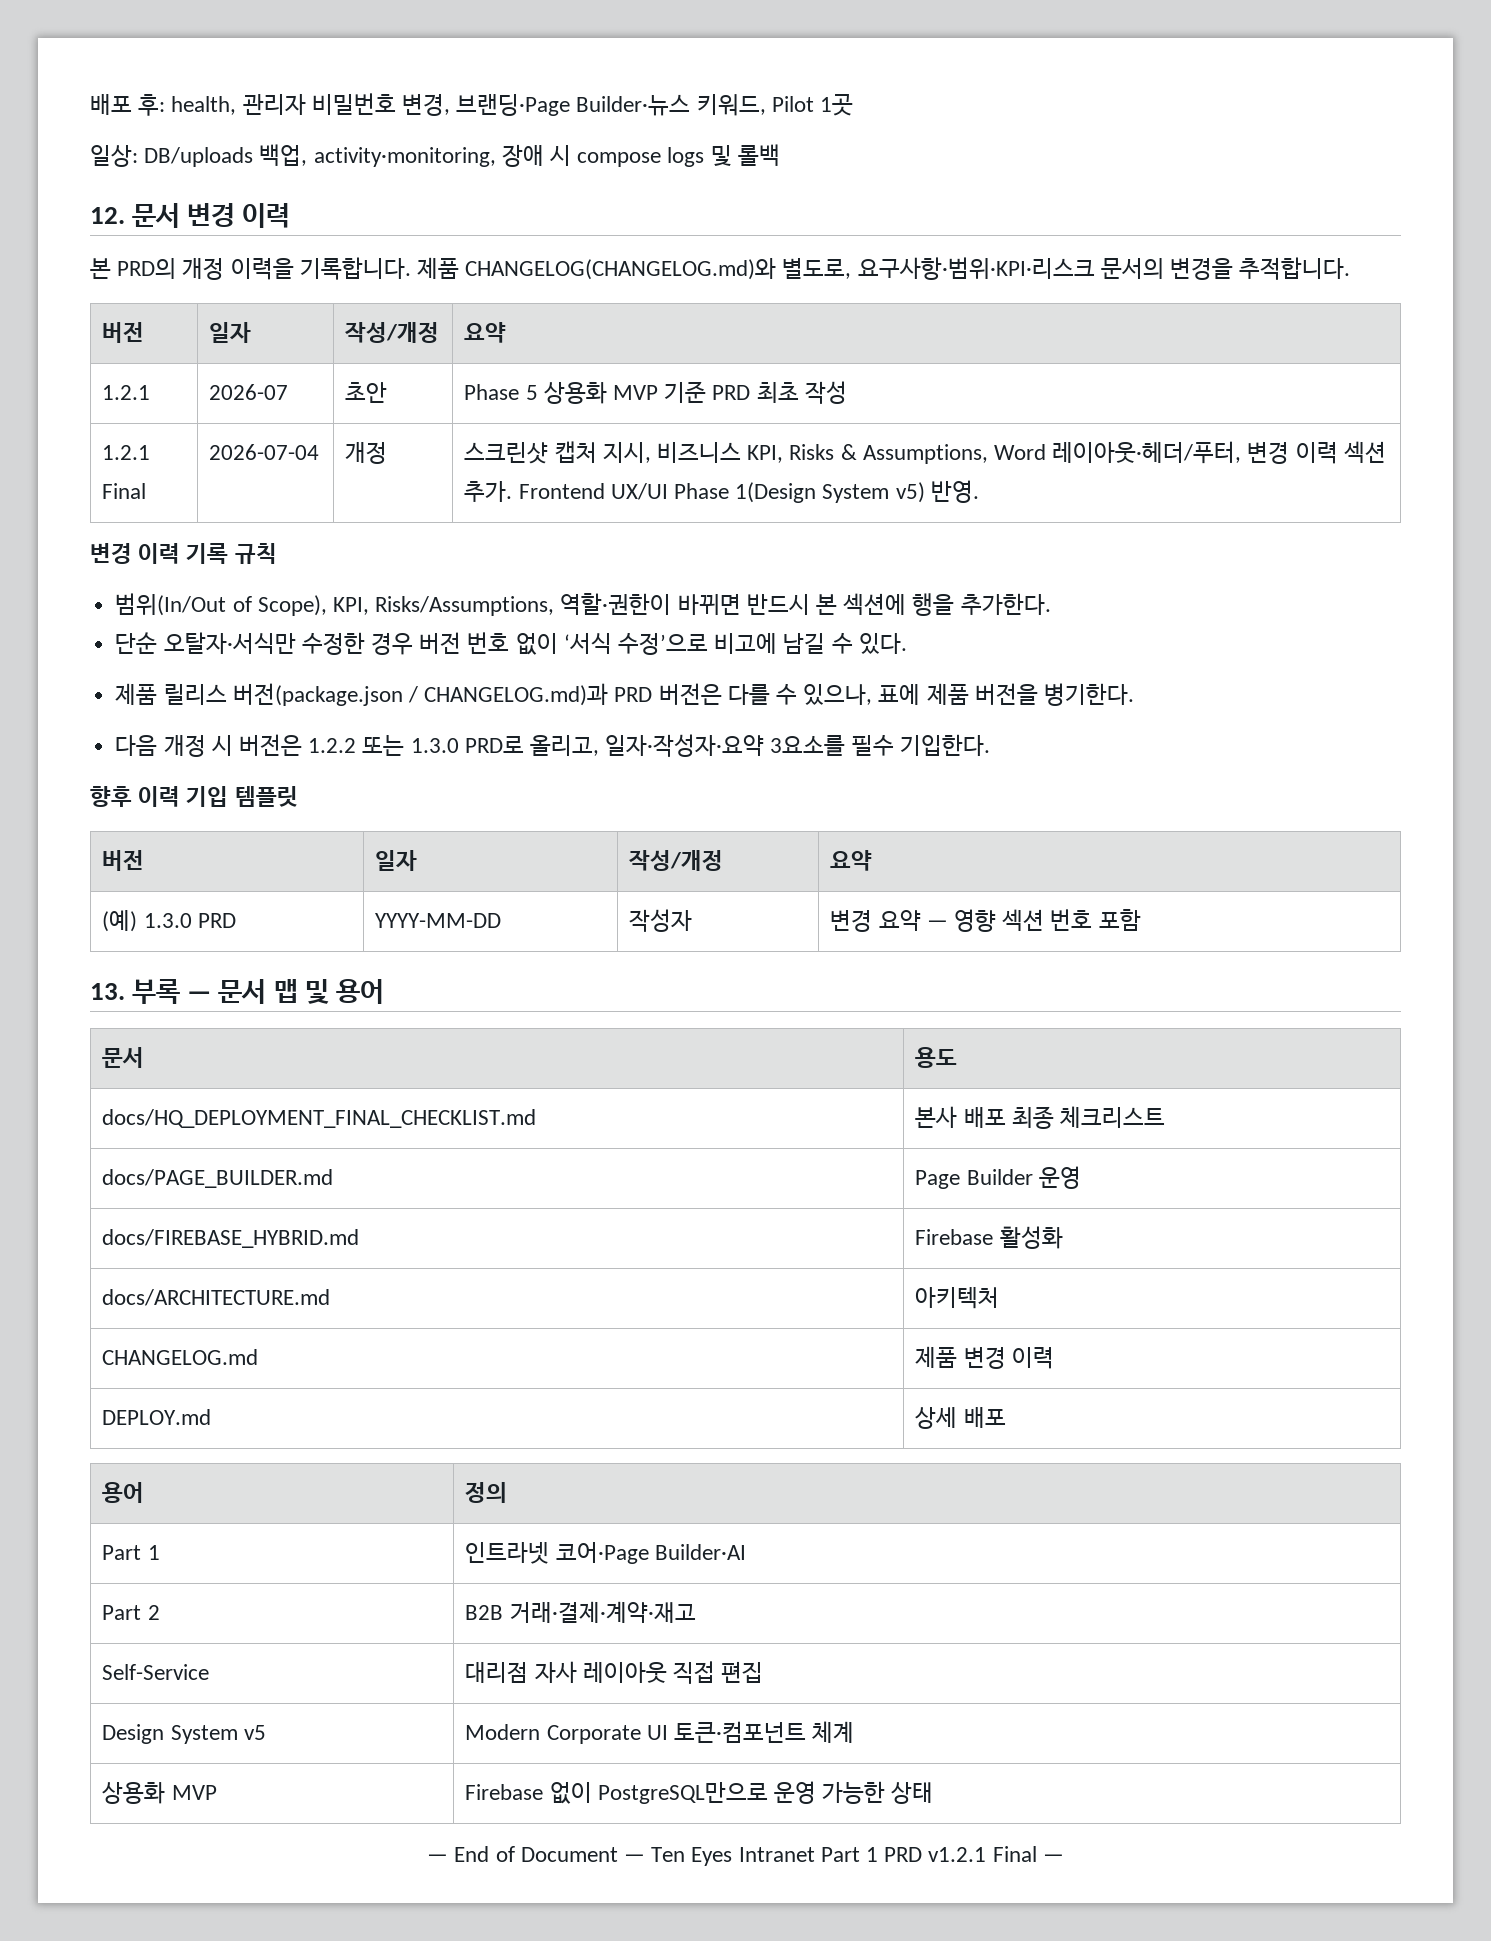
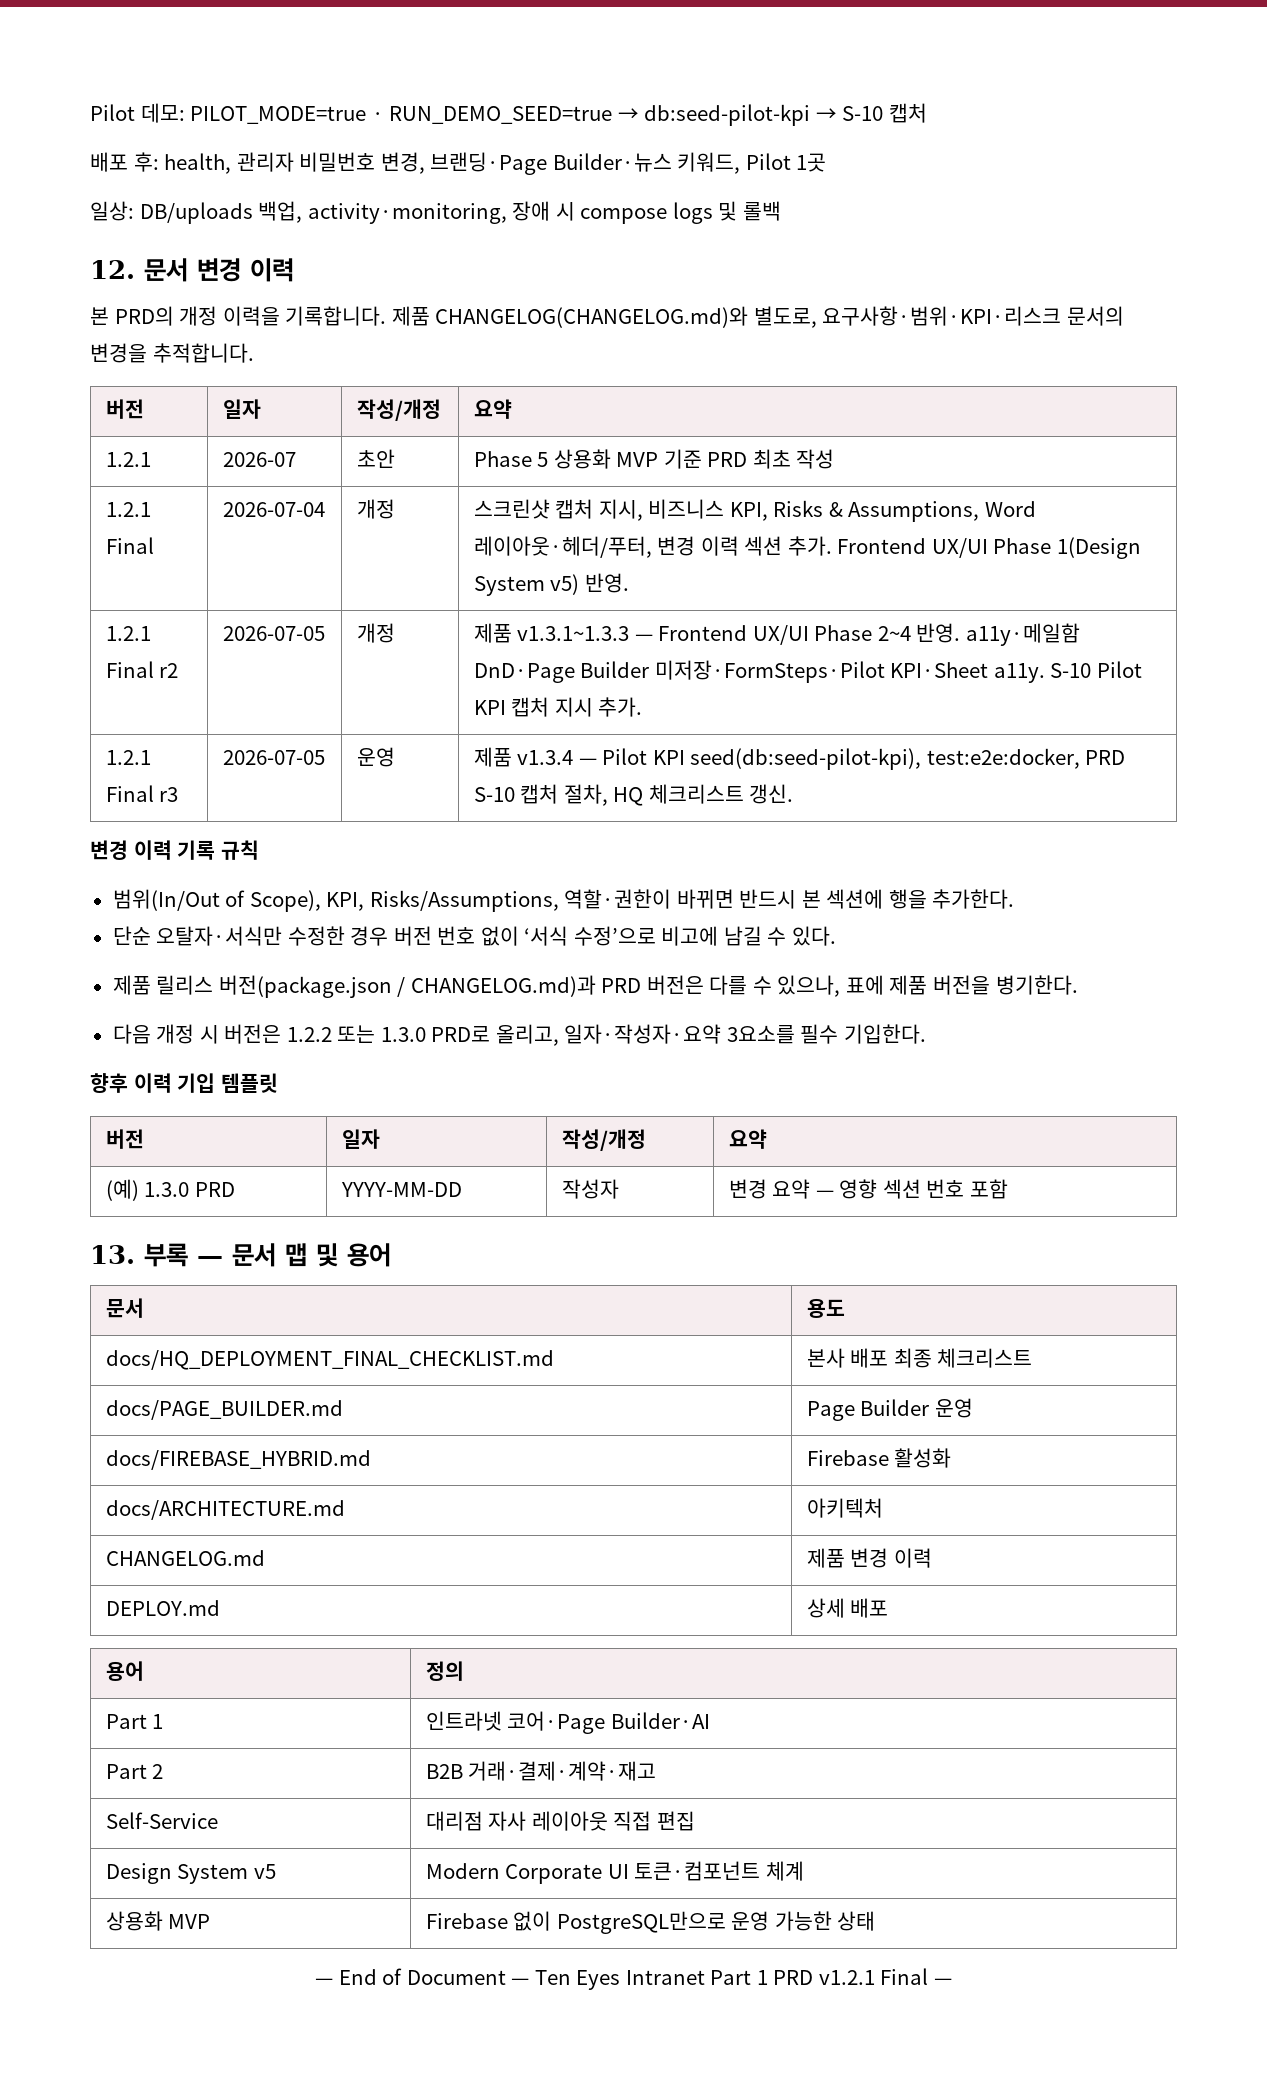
+ Pilot 데모: PILOT_MODE=true · RUN_DEMO_SEED=true → db:seed-pilot-kpi → S-10 캡처
+ 1.2.1 Final r2 | 2026-07-05 | 개정 | 제품 v1.3.1~1.3.3 — Frontend UX/UI Phase 2~4 반영. a11y·메일함 DnD·Page Builder 미저장·FormSteps·Pilot KPI·Sheet a11y. S-10 Pilot KPI 캡처 지시 추가.
+ 1.2.1 Final r3 | 2026-07-05 | 운영 | 제품 v1.3.4 — Pilot KPI seed(db:seed-pilot-kpi), test:e2e:docker, PRD S-10 캡처 절차, HQ 체크리스트 갱신.

